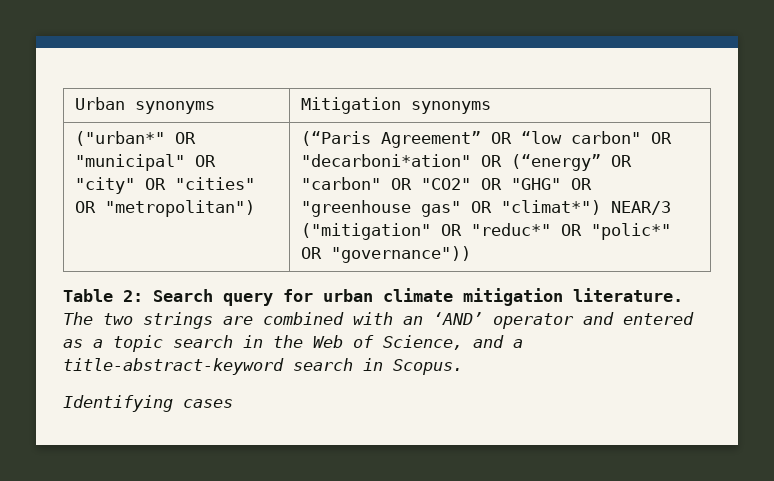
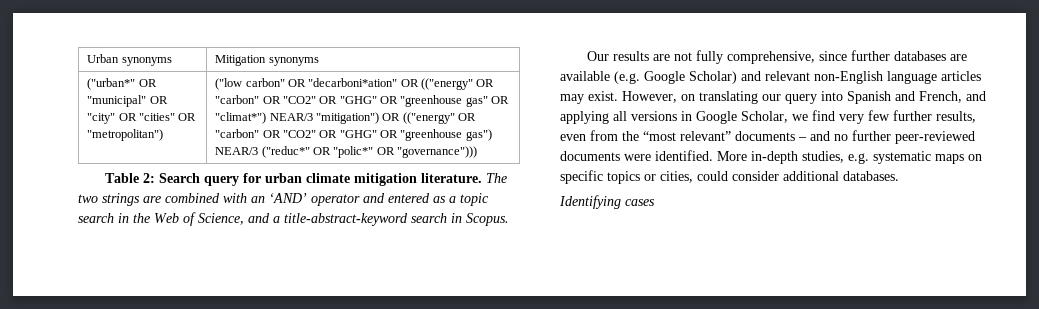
- (“Paris Agreement” OR “low carbon" OR "decarboni*ation" OR (“energy” OR "carbon" OR "CO2" OR "GHG" OR "greenhouse gas" OR "climat*") NEAR/3 ("mitigation" OR "reduc*" OR "polic*" OR "governance"))
+ ("low carbon" OR "decarboni*ation" OR (("energy" OR "carbon" OR "CO2" OR "GHG" OR "greenhouse gas" OR "climat*") NEAR/3 "mitigation") OR (("energy" OR "carbon" OR "CO2" OR "GHG" OR "greenhouse gas") NEAR/3 ("reduc*" OR "polic*" OR "governance")))
+ Our results are not fully comprehensive, since further databases are available (e.g. Google Scholar) and relevant non-English language articles may exist. However, on translating our query into Spanish and French, and applying all versions in Google Scholar, we find very few further results, even from the “most relevant” documents – and no further peer-reviewed documents were identified. More in-depth studies, e.g. systematic maps on specific topics or cities, could consider additional databases.

